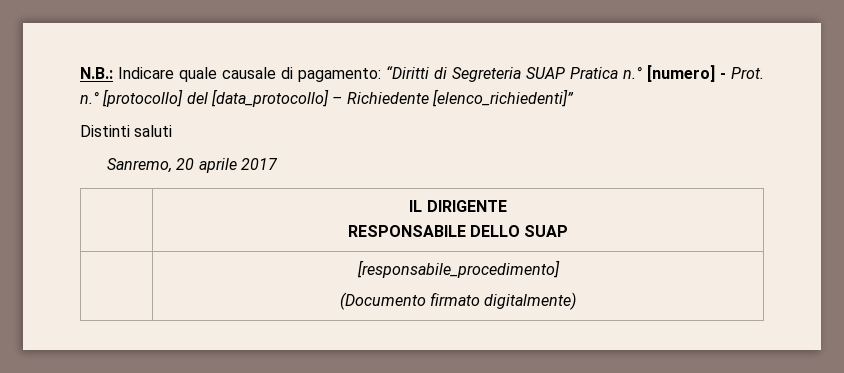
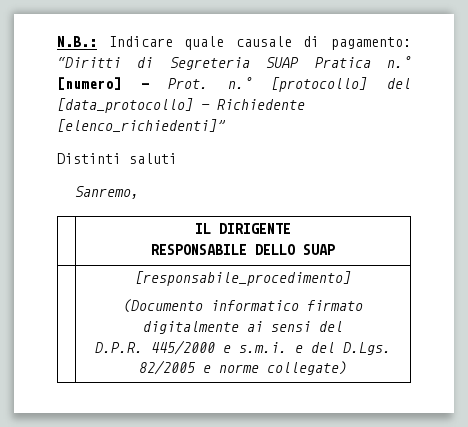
- Sanremo, 20 aprile 2017
+ Sanremo,
  | [responsabile_procedimento]
- (Documento firmato digitalmente)
+ (Documento informatico firmato digitalmente ai sensi del
+ D.P.R. 445/2000 e s.m.i. e del D.Lgs. 82/2005 e norme collegate)

